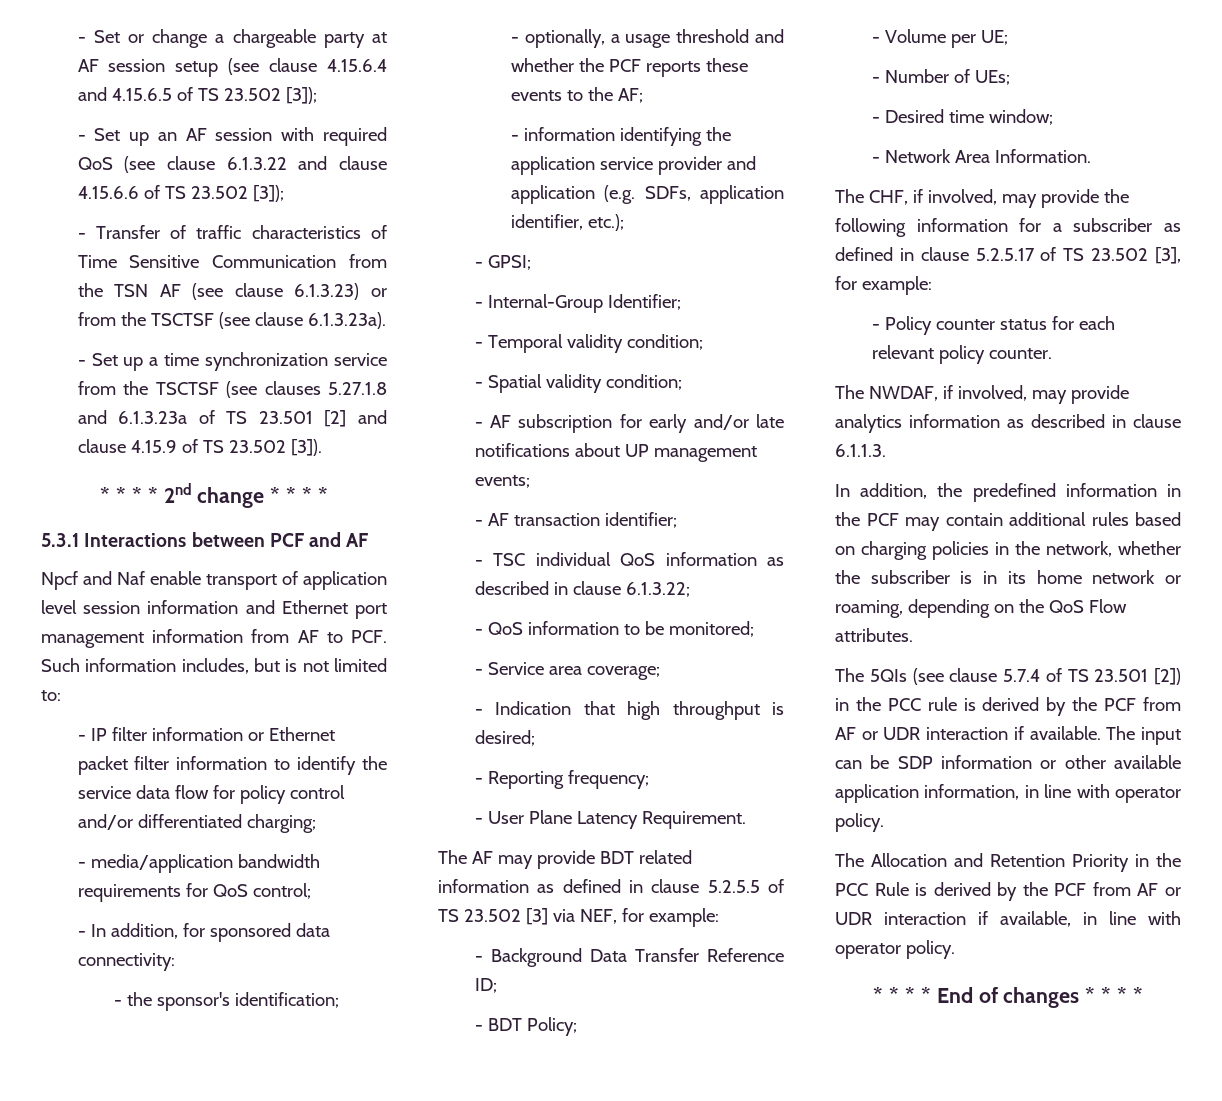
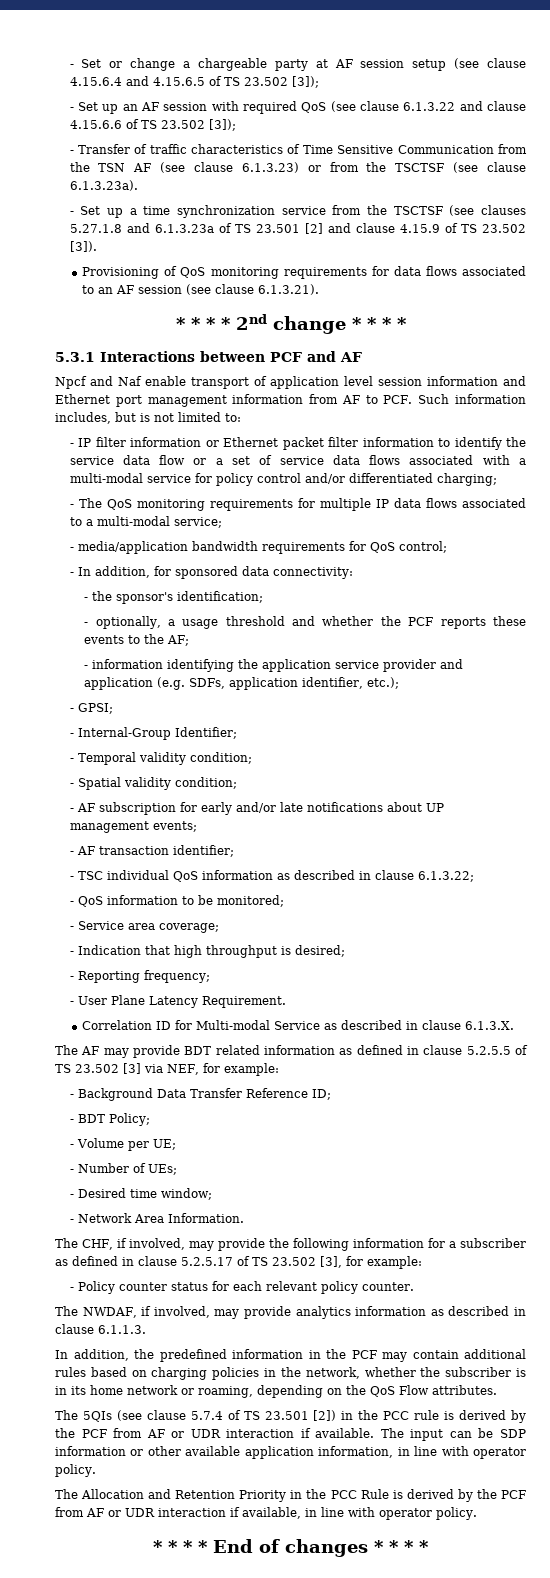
+ Provisioning of QoS monitoring requirements for data flows associated to an AF session (see clause 6.1.3.21).
- - IP filter information or Ethernet packet filter information to identify the service data flow for policy control and/or differentiated charging;
+ - IP filter information or Ethernet packet filter information to identify the service data flow or a set of service data flows associated with a multi-modal service for policy control and/or differentiated charging;
+ - The QoS monitoring requirements for multiple IP data flows associated to a multi-modal service;
+ Correlation ID for Multi-modal Service as described in clause 6.1.3.X.

